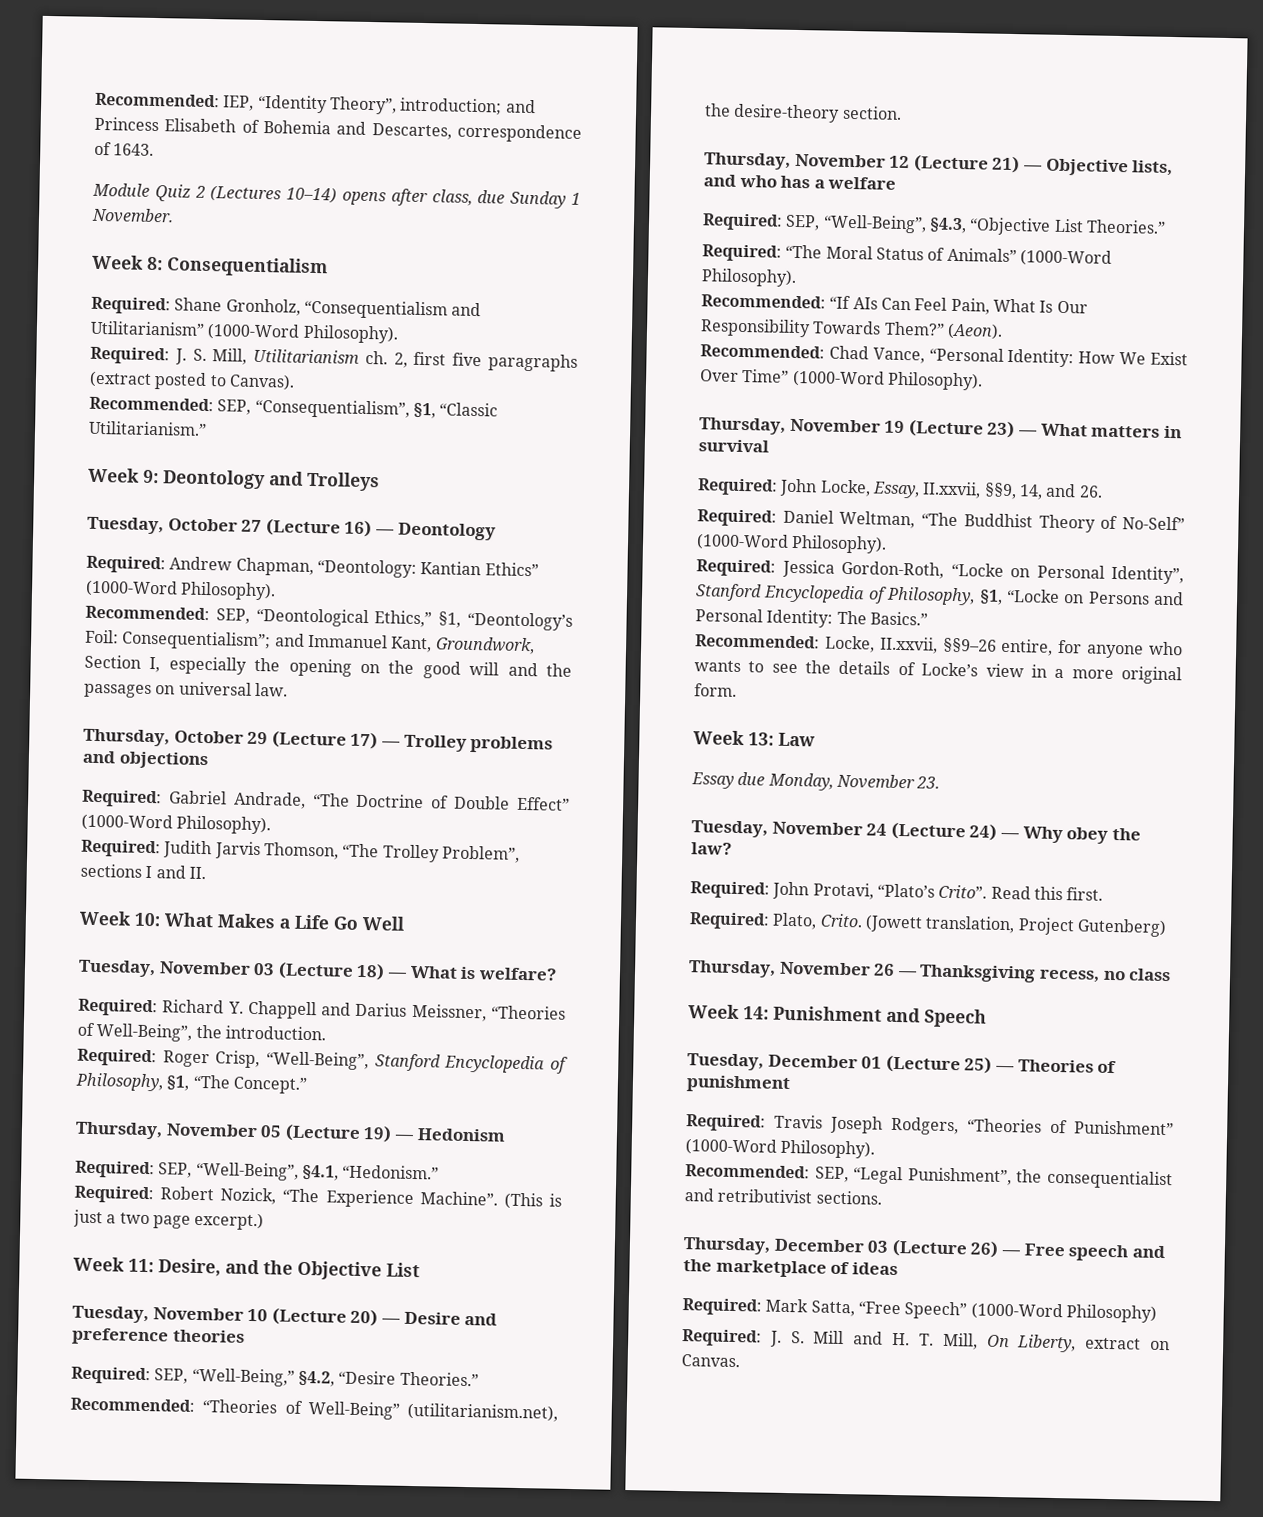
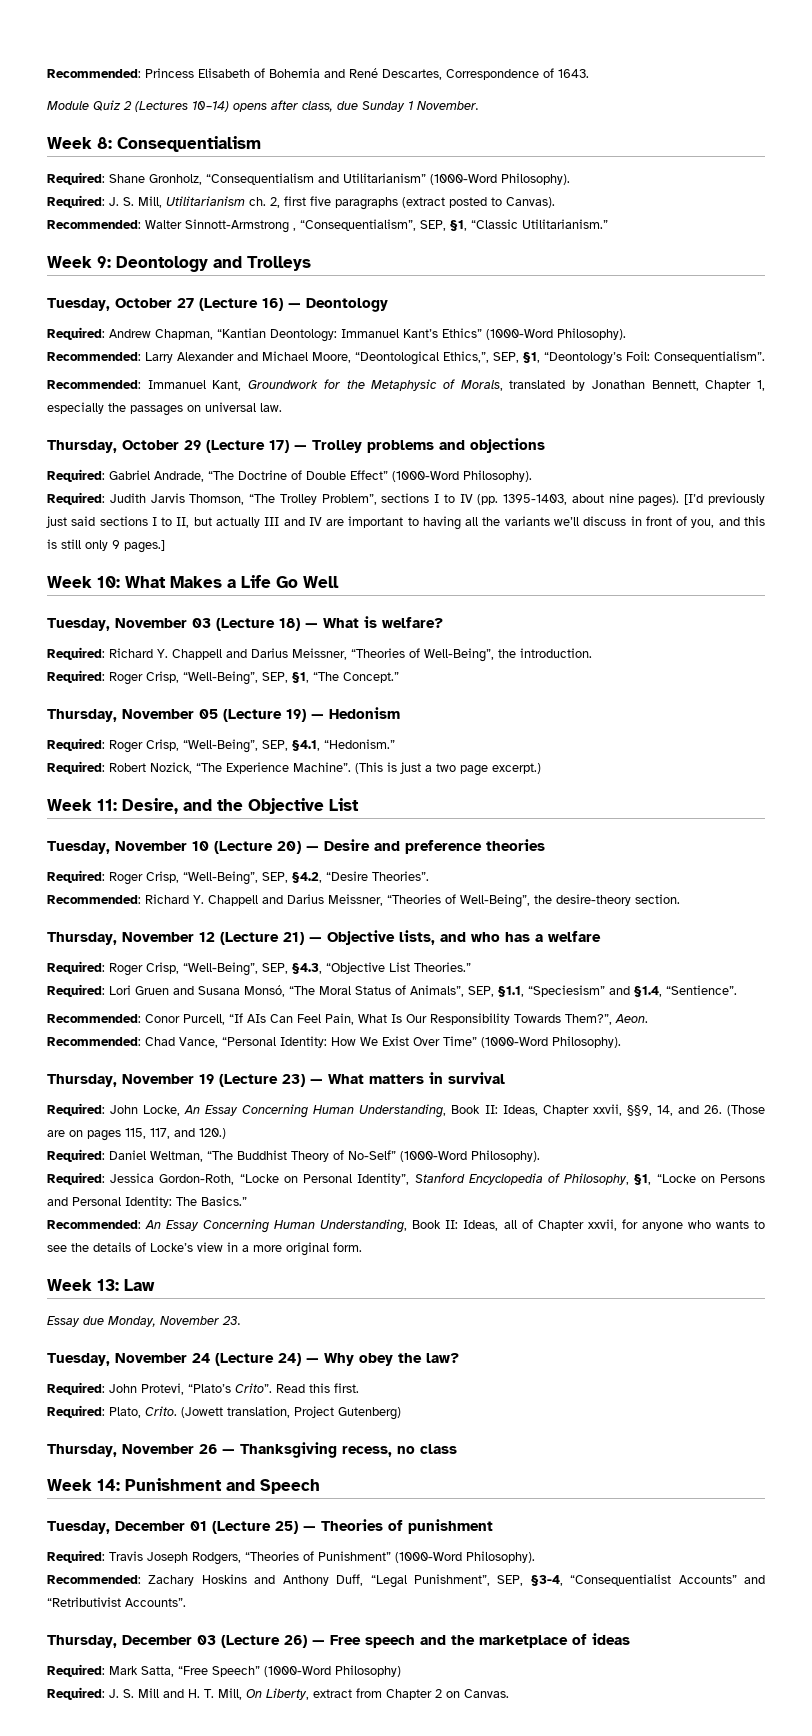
- Recommended: IEP, “Identity Theory”, introduction; and Princess Elisabeth of Bohemia and Descartes, correspondence of 1643.
+ Recommended: Princess Elisabeth of Bohemia and René Descartes, Correspondence of 1643.
- Recommended: SEP, “Consequentialism”, §1, “Classic Utilitarianism.”
+ Recommended: Walter Sinnott-Armstrong , “Consequentialism”, SEP, §1, “Classic Utilitarianism.”
- Required: Andrew Chapman, “Deontology: Kantian Ethics” (1000-Word Philosophy).
+ Required: Andrew Chapman, “Kantian Deontology: Immanuel Kant’s Ethics” (1000-Word Philosophy).
- Recommended: SEP, “Deontological Ethics,” §1, “Deontology’s Foil: Consequentialism”; and Immanuel Kant, Groundwork, Section I, especially the opening on the good will and the passages on universal law.
+ Recommended: Larry Alexander and Michael Moore, “Deontological Ethics,”, SEP, §1, “Deontology’s Foil: Consequentialism”.
+ Recommended: Immanuel Kant, Groundwork for the Metaphysic of Morals, translated by Jonathan Bennett, Chapter 1, especially the passages on universal law.
- Required: Judith Jarvis Thomson, “The Trolley Problem”, sections I and II.
+ Required: Judith Jarvis Thomson, “The Trolley Problem”, sections I to IV (pp. 1395-1403, about nine pages). [I’d previously just said sections I to II, but actually III and IV are important to having all the variants we’ll discuss in front of you, and this is still only 9 pages.]
- Required: Roger Crisp, “Well-Being”, Stanford Encyclopedia of Philosophy, §1, “The Concept.”
+ Required: Roger Crisp, “Well-Being”, SEP, §1, “The Concept.”
- Required: SEP, “Well-Being”, §4.1, “Hedonism.”
+ Required: Roger Crisp, “Well-Being”, SEP, §4.1, “Hedonism.”
- Required: SEP, “Well-Being,” §4.2, “Desire Theories.”
- Recommended: “Theories of Well-Being” (utilitarianism.net), the desire-theory section.
+ Required: Roger Crisp, “Well-Being”, SEP, §4.2, “Desire Theories”.
+ Recommended: Richard Y. Chappell and Darius Meissner, “Theories of Well-Being”, the desire-theory section.
- Required: SEP, “Well-Being”, §4.3, “Objective List Theories.”
+ Required: Roger Crisp, “Well-Being”, SEP, §4.3, “Objective List Theories.”
- Required: “The Moral Status of Animals” (1000-Word Philosophy).
- Recommended: “If AIs Can Feel Pain, What Is Our Responsibility Towards Them?” (Aeon).
+ Required: Lori Gruen and Susana Monsó, “The Moral Status of Animals”, SEP, §1.1, “Speciesism” and §1.4, “Sentience”.
+ Recommended: Conor Purcell, “If AIs Can Feel Pain, What Is Our Responsibility Towards Them?”, Aeon.
- Required: John Locke, Essay, II.xxvii, §§9, 14, and 26.
+ Required: John Locke, An Essay Concerning Human Understanding, Book II: Ideas, Chapter xxvii, §§9, 14, and 26. (Those are on pages 115, 117, and 120.)
- Recommended: Locke, II.xxvii, §§9–26 entire, for anyone who wants to see the details of Locke’s view in a more original form.
+ Recommended: An Essay Concerning Human Understanding, Book II: Ideas, all of Chapter xxvii, for anyone who wants to see the details of Locke’s view in a more original form.
- Required: John Protavi, “Plato’s Crito”.
+ Required: John Protevi, “Plato’s Crito”.
- Recommended: SEP, “Legal Punishment”, the consequentialist and retributivist sections.
+ Recommended: Zachary Hoskins and Anthony Duff, “Legal Punishment”, SEP, §3-4, “Consequentialist Accounts” and “Retributivist Accounts”.
- Required: J. S. Mill and H. T. Mill, On Liberty, extract on Canvas.
+ Required: J. S. Mill and H. T. Mill, On Liberty, extract from Chapter 2 on Canvas.

